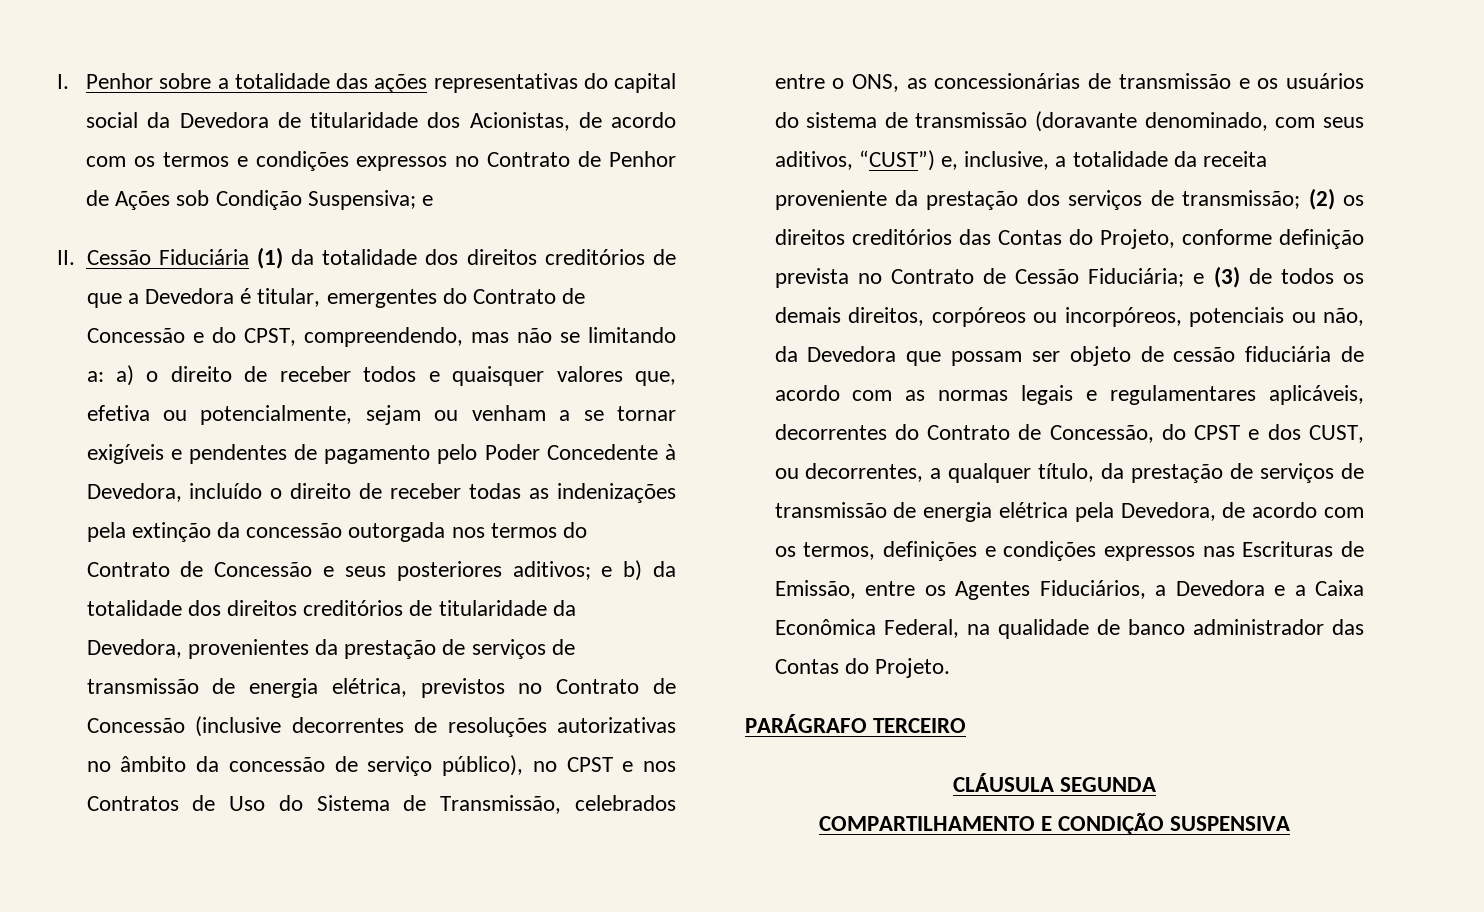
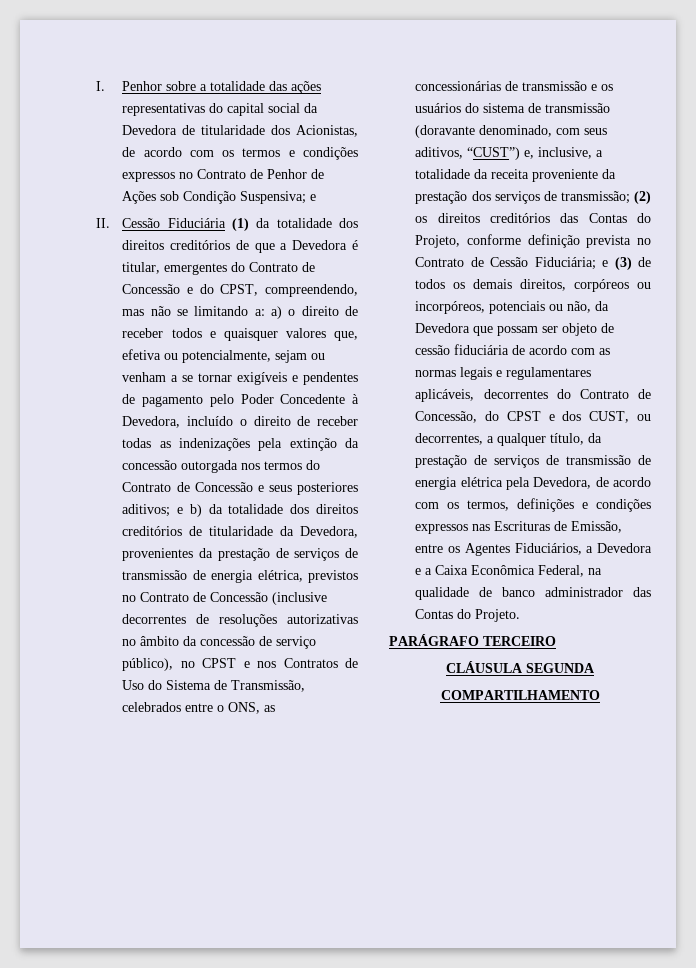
- COMPARTILHAMENTO E CONDIÇÃO SUSPENSIVA
+ COMPARTILHAMENTO

